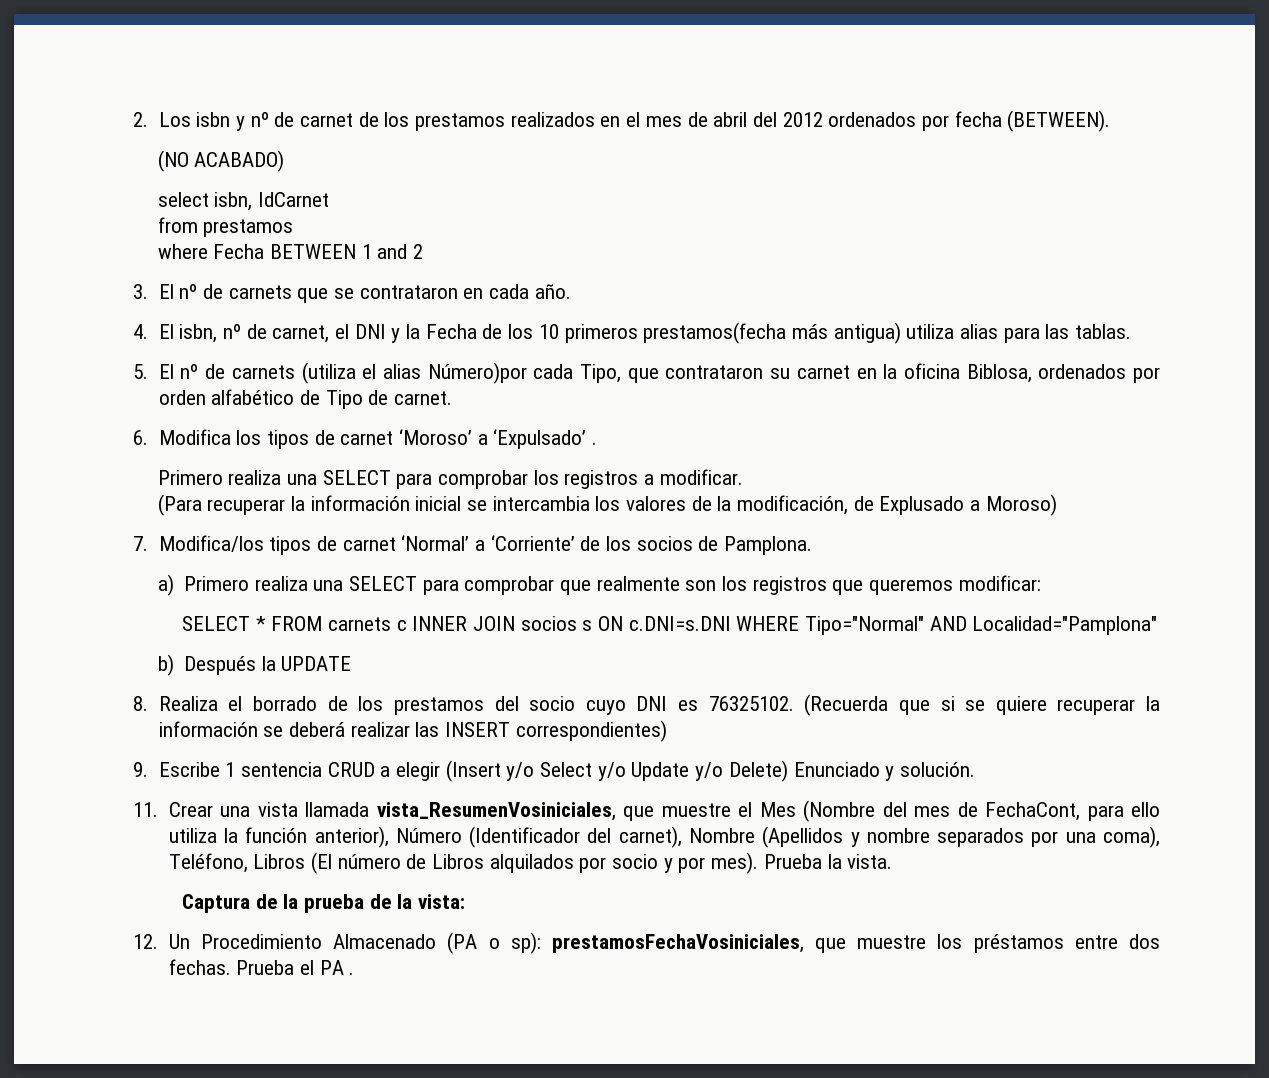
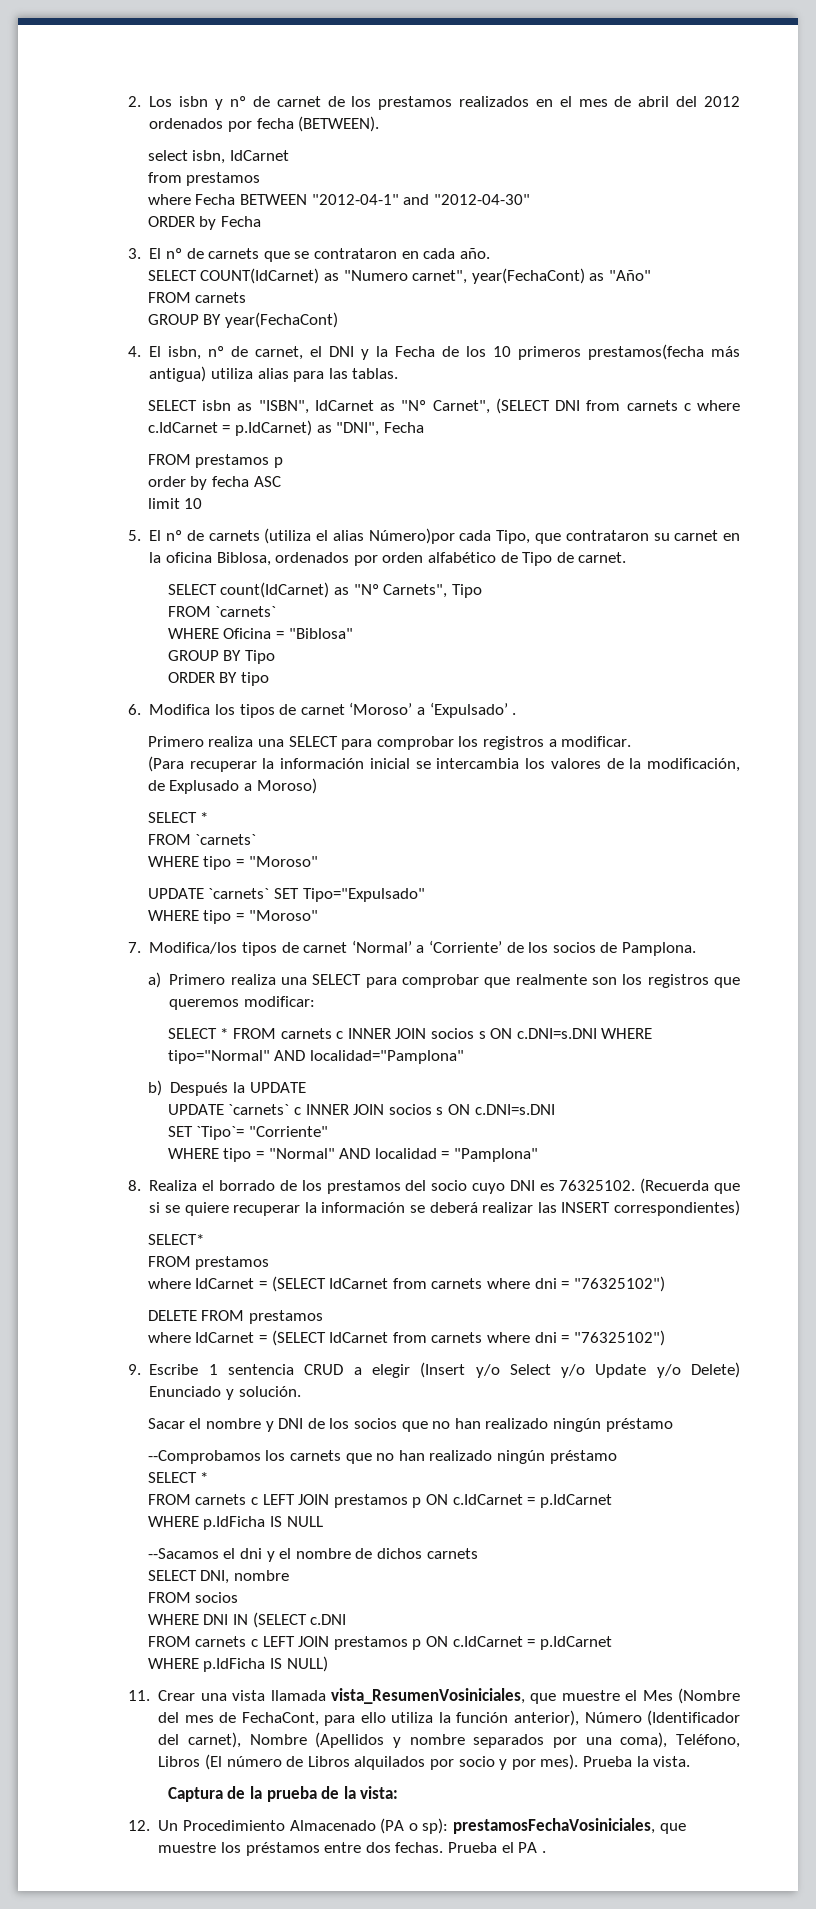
- (NO ACABADO)
- where Fecha BETWEEN 1 and 2
+ where Fecha BETWEEN "2012-04-1" and "2012-04-30"
+ ORDER by Fecha
+ SELECT COUNT(IdCarnet) as "Numero carnet", year(FechaCont) as "Año"
+ FROM carnets
+ GROUP BY year(FechaCont)
+ SELECT isbn as "ISBN", IdCarnet as "Nº Carnet", (SELECT DNI from carnets c where c.IdCarnet = p.IdCarnet) as "DNI", Fecha
+ FROM prestamos p
+ order by fecha ASC
+ limit 10
+ SELECT count(IdCarnet) as "Nº Carnets", Tipo
+ FROM `carnets`
+ WHERE Oficina = "Biblosa"
+ GROUP BY Tipo
+ ORDER BY tipo
  (Para recuperar la información inicial se intercambia los valores de la modificación, de Explusado a Moroso)
+ SELECT *
+ FROM `carnets`
+ WHERE tipo = "Moroso"
+ UPDATE `carnets` SET Tipo="Expulsado"
+ WHERE tipo = "Moroso"
- SELECT * FROM carnets c INNER JOIN socios s ON c.DNI=s.DNI WHERE Tipo="Normal" AND Localidad="Pamplona"
+ SELECT * FROM carnets c INNER JOIN socios s ON c.DNI=s.DNI WHERE tipo="Normal" AND localidad="Pamplona"
+ UPDATE `carnets` c INNER JOIN socios s ON c.DNI=s.DNI
+ SET `Tipo`= "Corriente"
+ WHERE tipo = "Normal" AND localidad = "Pamplona"
+ SELECT*
+ FROM prestamos
+ where IdCarnet = (SELECT IdCarnet from carnets where dni = "76325102")
+ DELETE FROM prestamos
+ where IdCarnet = (SELECT IdCarnet from carnets where dni = "76325102")
+ Sacar el nombre y DNI de los socios que no han realizado ningún préstamo
+ --Comprobamos los carnets que no han realizado ningún préstamo
+ SELECT *
+ FROM carnets c LEFT JOIN prestamos p ON c.IdCarnet = p.IdCarnet
+ WHERE p.IdFicha IS NULL
+ --Sacamos el dni y el nombre de dichos carnets
+ SELECT DNI, nombre
+ FROM socios
+ WHERE DNI IN (SELECT c.DNI
+ FROM carnets c LEFT JOIN prestamos p ON c.IdCarnet = p.IdCarnet
+ WHERE p.IdFicha IS NULL)

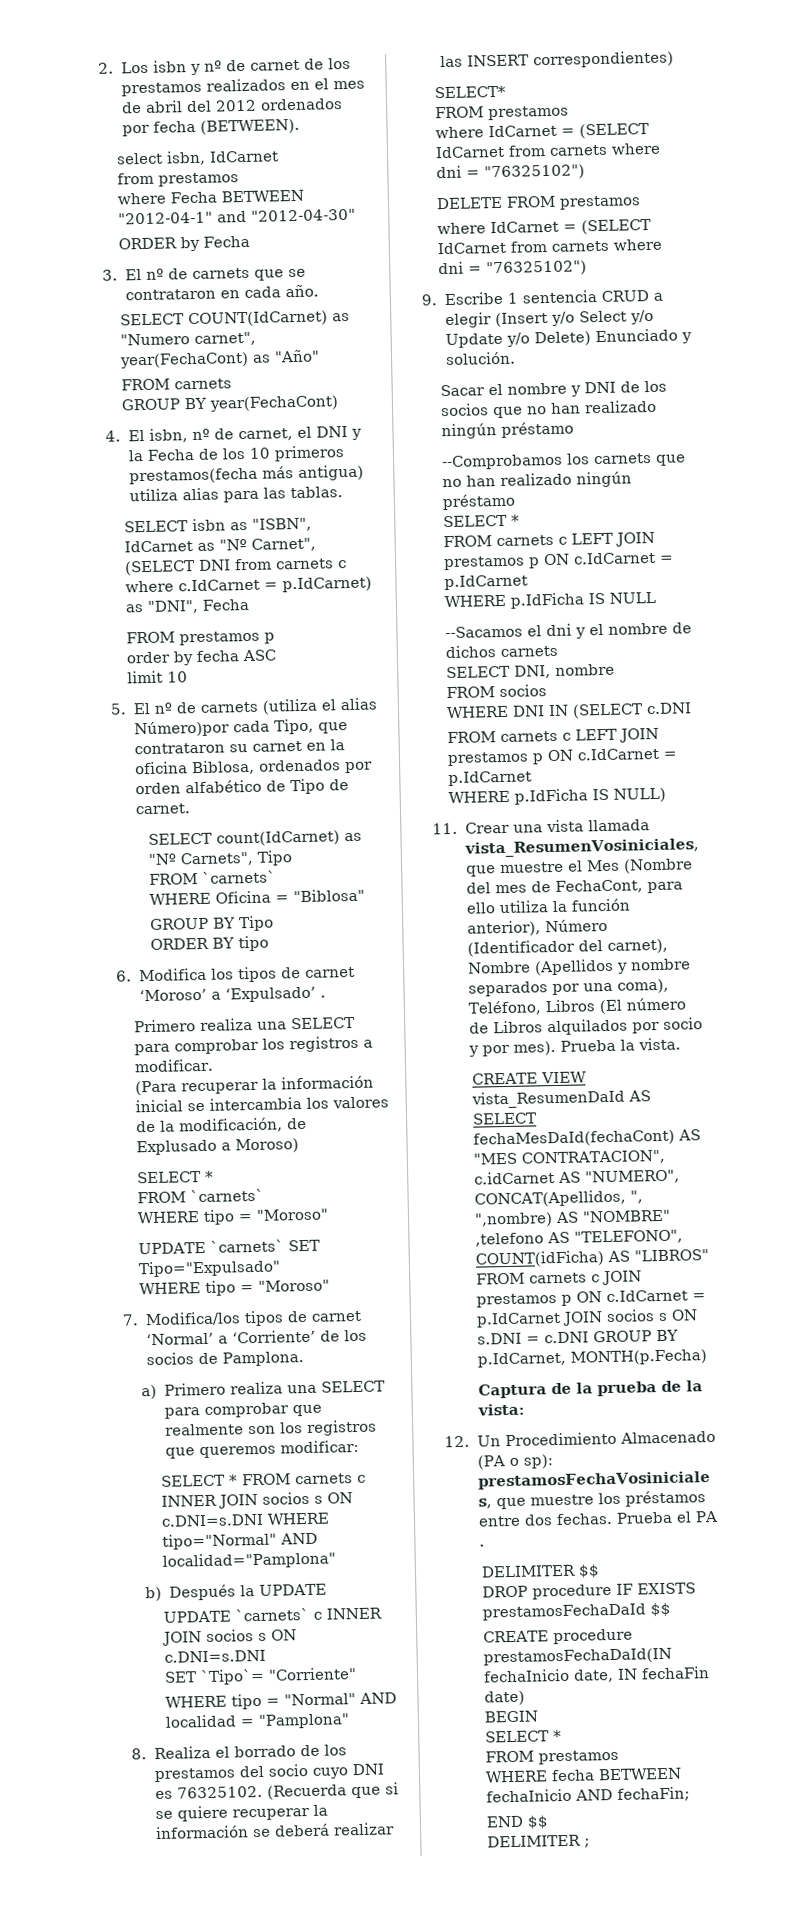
+ CREATE VIEW vista_ResumenDaId AS SELECT fechaMesDaId(fechaCont) AS "MES CONTRATACION", c.idCarnet AS "NUMERO", CONCAT(Apellidos, ", ",nombre) AS "NOMBRE" ,telefono AS "TELEFONO", COUNT(idFicha) AS "LIBROS" FROM carnets c JOIN prestamos p ON c.IdCarnet = p.IdCarnet JOIN socios s ON s.DNI = c.DNI GROUP BY p.IdCarnet, MONTH(p.Fecha)
+ DELIMITER $$
+ DROP procedure IF EXISTS prestamosFechaDaId $$
+ CREATE procedure prestamosFechaDaId(IN fechaInicio date, IN fechaFin date)
+ BEGIN
+ SELECT *
+ FROM prestamos
+ WHERE fecha BETWEEN fechaInicio AND fechaFin;
+ END $$
+ DELIMITER ;

